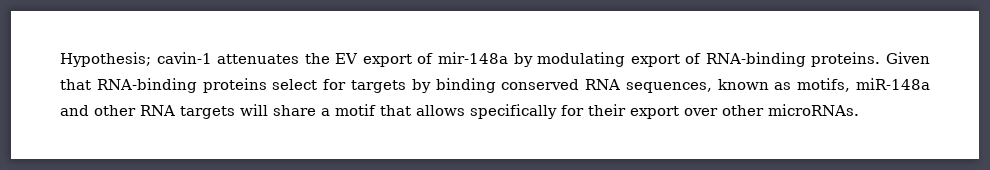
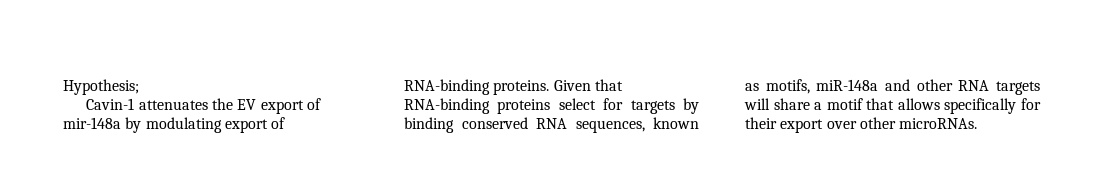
- Hypothesis; cavin-1 attenuates the EV export of mir-148a by modulating export of RNA-binding proteins.
+ Hypothesis;
+ Cavin-1 attenuates the EV export of mir-148a by modulating export of RNA-binding proteins.

